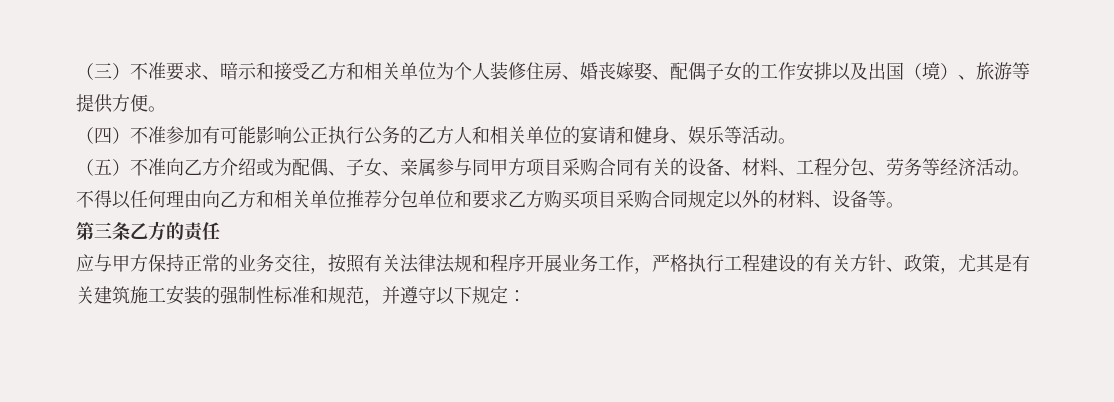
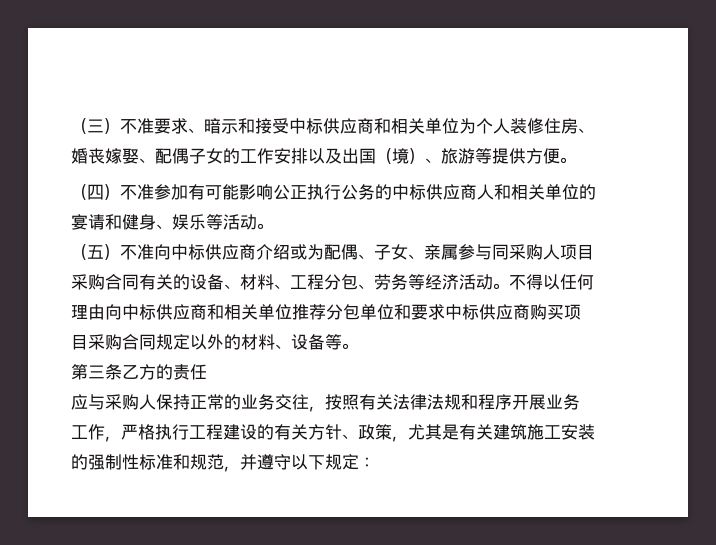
- （三）不准要求、暗示和接受乙方和相关单位为个人装修住房、婚丧嫁娶、配偶子女的工作安排以及出国（境）、旅游等提供方便。
+ （三）不准要求、暗示和接受中标供应商和相关单位为个人装修住房、婚丧嫁娶、配偶子女的工作安排以及出国（境）、旅游等提供方便。
- （四）不准参加有可能影响公正执行公务的乙方人和相关单位的宴请和健身、娱乐等活动。
+ （四）不准参加有可能影响公正执行公务的中标供应商人和相关单位的宴请和健身、娱乐等活动。
- （五）不准向乙方介绍或为配偶、子女、亲属参与同甲方项目采购合同有关的设备、材料、工程分包、劳务等经济活动。
+ （五）不准向中标供应商介绍或为配偶、子女、亲属参与同采购人项目采购合同有关的设备、材料、工程分包、劳务等经济活动。
- 不得以任何理由向乙方和相关单位推荐分包单位和要求乙方购买项目采购合同规定以外的材料、设备等。
+ 不得以任何理由向中标供应商和相关单位推荐分包单位和要求中标供应商购买项目采购合同规定以外的材料、设备等。
- 应与甲方保持正常的业务交往，按照有关法律法规和程序开展业务工作，严格执行工程建设的有关方针、政策，尤其是有关建筑施工安装的强制性标准和规范，并遵守以下规定：
+ 应与采购人保持正常的业务交往，按照有关法律法规和程序开展业务工作，严格执行工程建设的有关方针、政策，尤其是有关建筑施工安装的强制性标准和规范，并遵守以下规定：

